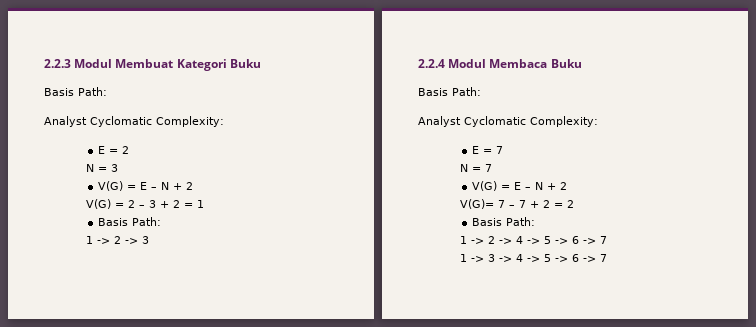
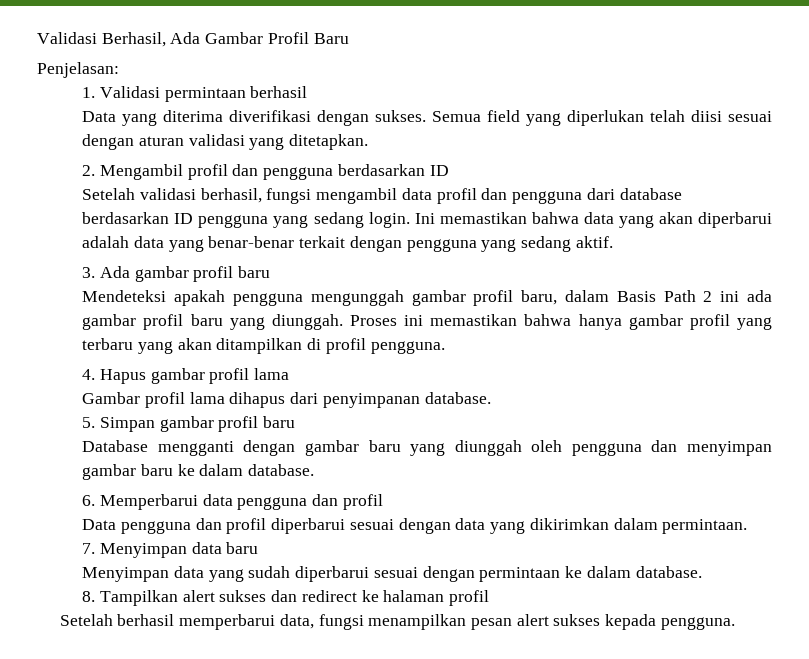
- 2.2.3 Modul Membuat Kategori Buku
- Basis Path:
- Analyst Cyclomatic Complexity:
- E = 2
- N = 3
- V(G) = E – N + 2
- V(G) = 2 – 3 + 2 = 1
- Basis Path:
- 1 -> 2 -> 3
- 2.2.4 Modul Membaca Buku
- Basis Path:
- Analyst Cyclomatic Complexity:
- E = 7
- N = 7
- V(G) = E – N + 2
- V(G)= 7 – 7 + 2 = 2
- Basis Path:
- 1 -> 2 -> 4 -> 5 -> 6 -> 7
- 1 -> 3 -> 4 -> 5 -> 6 -> 7
+ Validasi Berhasil, Ada Gambar Profil Baru
+ Penjelasan:
+ 1. Validasi permintaan berhasil
+ Data yang diterima diverifikasi dengan sukses. Semua field yang diperlukan telah diisi sesuai dengan aturan validasi yang ditetapkan.
+ 2. Mengambil profil dan pengguna berdasarkan ID
+ Setelah validasi berhasil, fungsi mengambil data profil dan pengguna dari database berdasarkan ID pengguna yang sedang login. Ini memastikan bahwa data yang akan diperbarui adalah data yang benar-benar terkait dengan pengguna yang sedang aktif.
+ 3. Ada gambar profil baru
+ Mendeteksi apakah pengguna mengunggah gambar profil baru, dalam Basis Path 2 ini ada gambar profil baru yang diunggah. Proses ini memastikan bahwa hanya gambar profil yang terbaru yang akan ditampilkan di profil pengguna.
+ 4. Hapus gambar profil lama
+ Gambar profil lama dihapus dari penyimpanan database.
+ 5. Simpan gambar profil baru
+ Database mengganti dengan gambar baru yang diunggah oleh pengguna dan menyimpan gambar baru ke dalam database.
+ 6. Memperbarui data pengguna dan profil
+ Data pengguna dan profil diperbarui sesuai dengan data yang dikirimkan dalam permintaan.
+ 7. Menyimpan data baru
+ Menyimpan data yang sudah diperbarui sesuai dengan permintaan ke dalam database.
+ 8. Tampilkan alert sukses dan redirect ke halaman profil
+ Setelah berhasil memperbarui data, fungsi menampilkan pesan alert sukses kepada pengguna.

